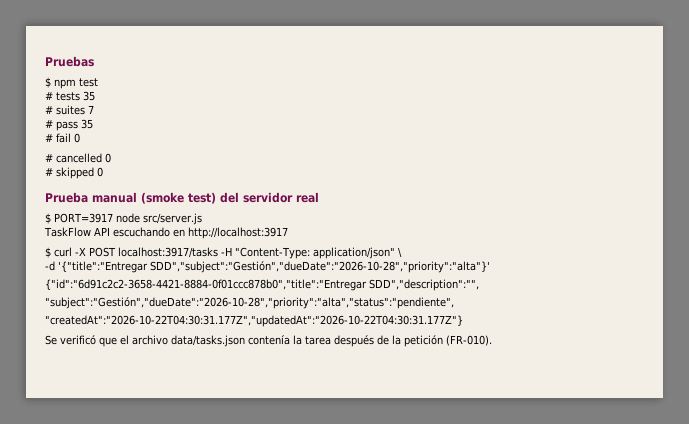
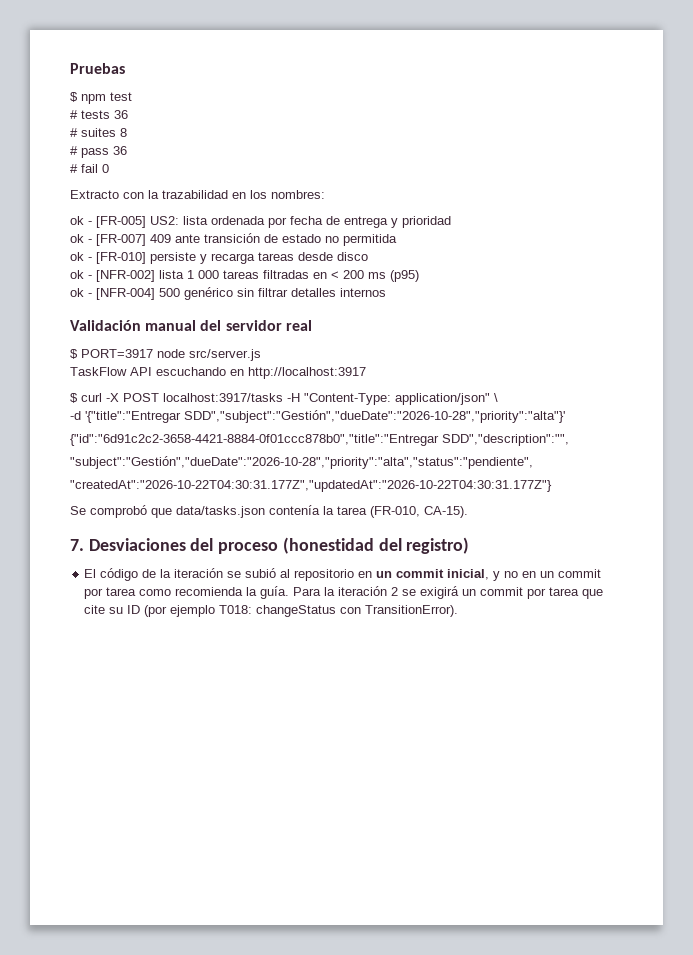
- # tests 35
+ # tests 36
- # suites 7
+ # suites 8
- # pass 35
+ # pass 36
- # cancelled 0
- # skipped 0
- Prueba manual (smoke test) del servidor real
+ Extracto con la trazabilidad en los nombres:
+ ok - [FR-005] US2: lista ordenada por fecha de entrega y prioridad
+ ok - [FR-007] 409 ante transición de estado no permitida
+ ok - [FR-010] persiste y recarga tareas desde disco
+ ok - [NFR-002] lista 1 000 tareas filtradas en < 200 ms (p95)
+ ok - [NFR-004] 500 genérico sin filtrar detalles internos
+ Validación manual del servidor real
- Se verificó que el archivo data/tasks.json contenía la tarea después de la petición (FR-010).
+ Se comprobó que data/tasks.json contenía la tarea (FR-010, CA-15).
+ 7. Desviaciones del proceso (honestidad del registro)
+ El código de la iteración se subió al repositorio en un commit inicial, y no en un commit por tarea como recomienda la guía. Para la iteración 2 se exigirá un commit por tarea que cite su ID (por ejemplo T018: changeStatus con TransitionError).

